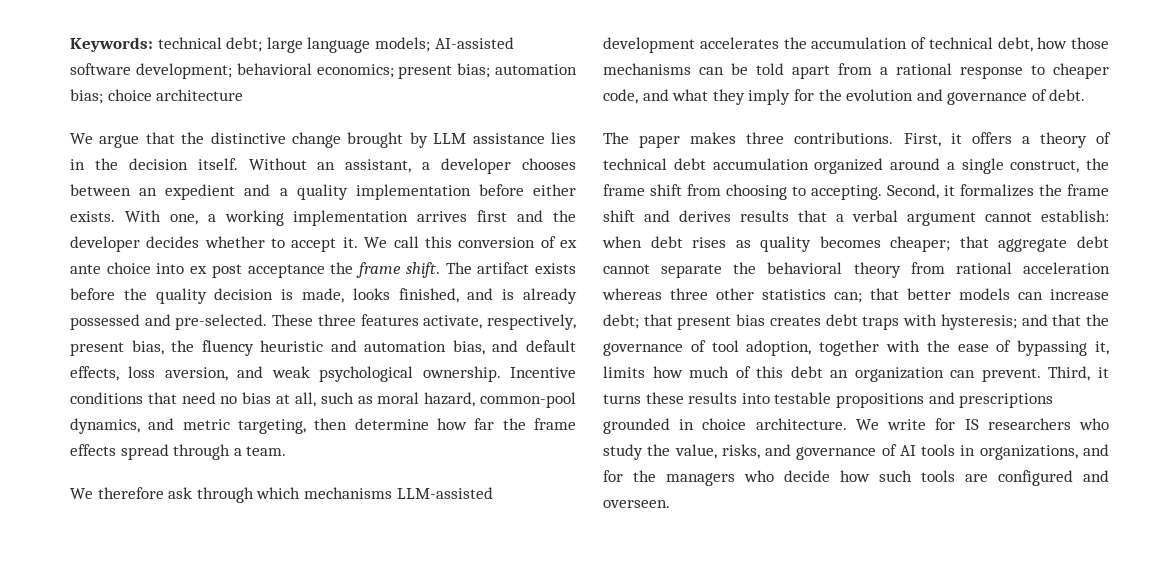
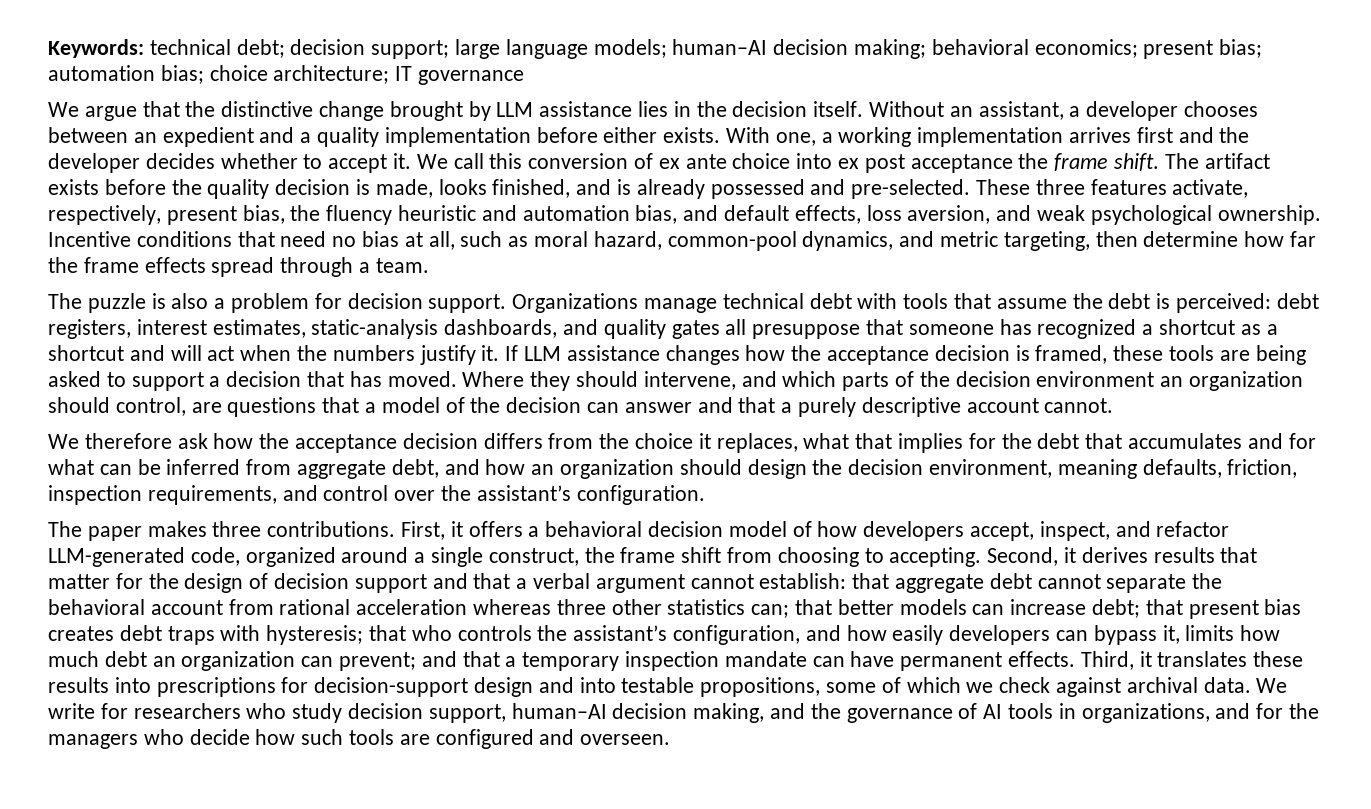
- Keywords: technical debt; large language models; AI-assisted software development; behavioral economics; present bias; automation bias; choice architecture
+ Keywords: technical debt; decision support; large language models; human–AI decision making; behavioral economics; present bias; automation bias; choice architecture; IT governance
- We therefore ask through which mechanisms LLM-assisted development accelerates the accumulation of technical debt, how those mechanisms can be told apart from a rational response to cheaper code, and what they imply for the evolution and governance of debt.
+ The puzzle is also a problem for decision support. Organizations manage technical debt with tools that assume the debt is perceived: debt registers, interest estimates, static-analysis dashboards, and quality gates all presuppose that someone has recognized a shortcut as a shortcut and will act when the numbers justify it. If LLM assistance changes how the acceptance decision is framed, these tools are being asked to support a decision that has moved. Where they should intervene, and which parts of the decision environment an organization should control, are questions that a model of the decision can answer and that a purely descriptive account cannot.
+ We therefore ask how the acceptance decision differs from the choice it replaces, what that implies for the debt that accumulates and for what can be inferred from aggregate debt, and how an organization should design the decision environment, meaning defaults, friction, inspection requirements, and control over the assistant’s configuration.
- First, it offers a theory of technical debt accumulation organized around a single construct, the frame shift from choosing to accepting.
+ First, it offers a behavioral decision model of how developers accept, inspect, and refactor LLM-generated code, organized around a single construct, the frame shift from choosing to accepting.
- Second, it formalizes the frame shift and derives results that a verbal argument cannot establish: when debt rises as quality becomes cheaper; that aggregate debt cannot separate the behavioral theory from rational acceleration whereas three other statistics can; that better models can increase debt; that present bias creates debt traps with hysteresis; and that the governance of tool adoption, together with the ease of bypassing it, limits how much of this debt an organization can prevent.
+ Second, it derives results that matter for the design of decision support and that a verbal argument cannot establish: that aggregate debt cannot separate the behavioral account from rational acceleration whereas three other statistics can; that better models can increase debt; that present bias creates debt traps with hysteresis; that who controls the assistant’s configuration, and how easily developers can bypass it, limits how much debt an organization can prevent; and that a temporary inspection mandate can have permanent effects.
- Third, it turns these results into testable propositions and prescriptions grounded in choice architecture.
+ Third, it translates these results into prescriptions for decision-support design and into testable propositions, some of which we check against archival data.
- We write for IS researchers who study the value, risks, and governance of AI tools in organizations, and for the managers who decide how such tools are configured and overseen.
+ We write for researchers who study decision support, human–AI decision making, and the governance of AI tools in organizations, and for the managers who decide how such tools are configured and overseen.

